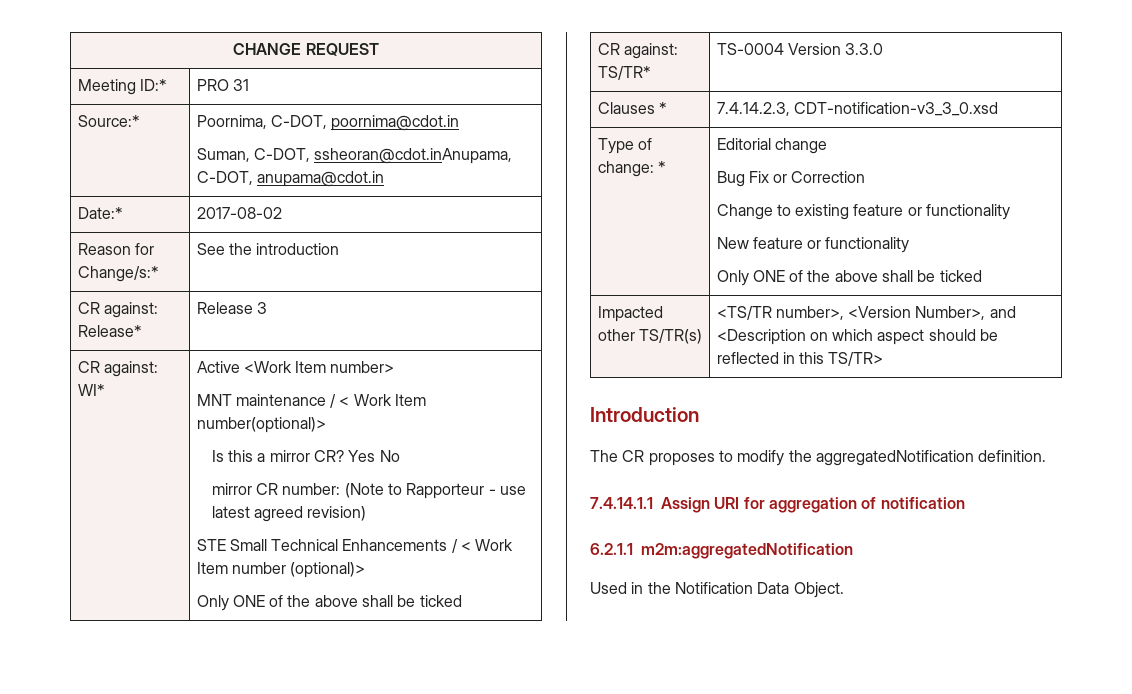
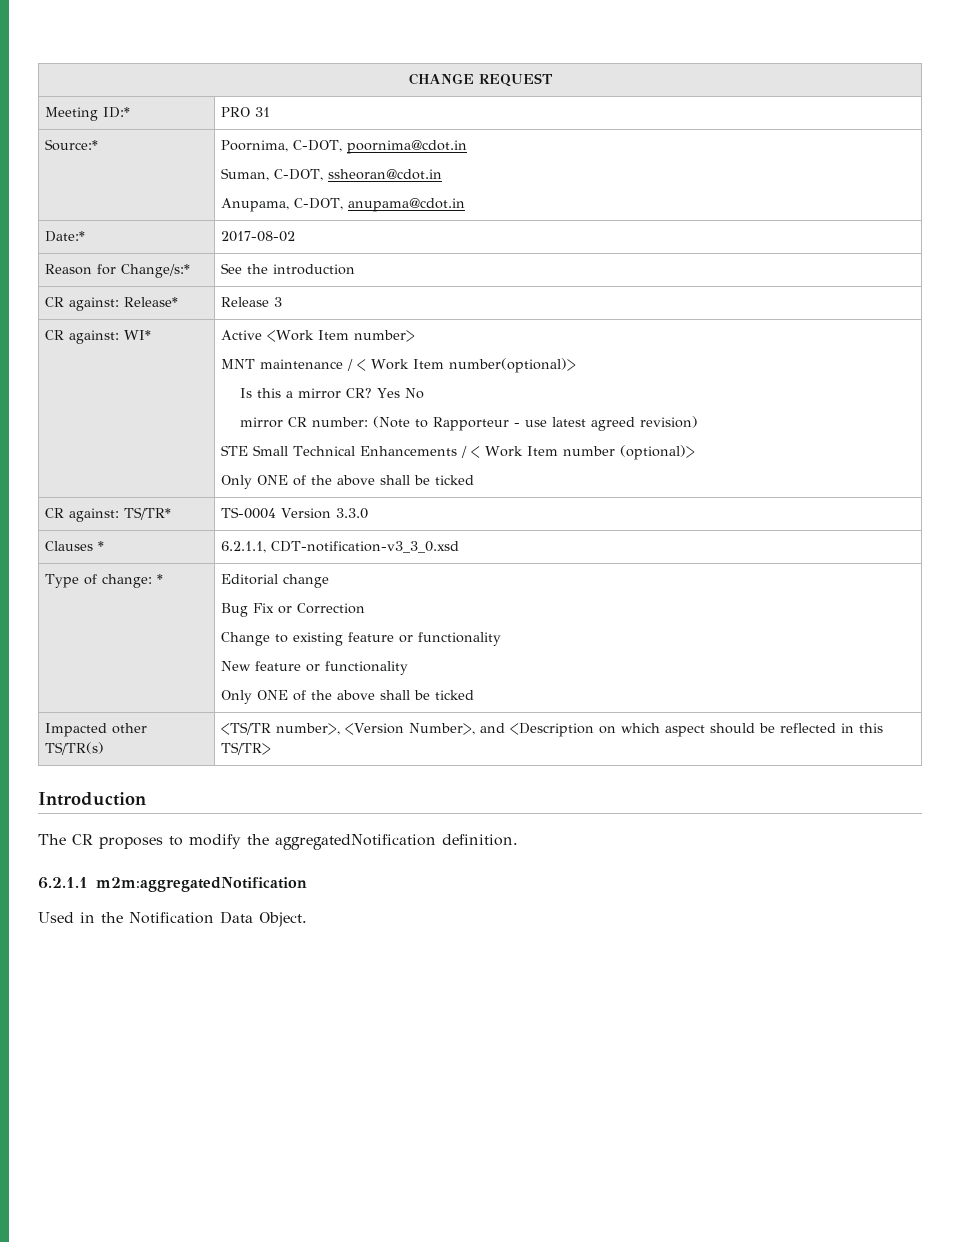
  Source:* | Poornima, C-DOT, poornima@cdot.in
- Suman, C-DOT, ssheoran@cdot.inAnupama, C-DOT, anupama@cdot.in
+ Suman, C-DOT, ssheoran@cdot.in
+ Anupama, C-DOT, anupama@cdot.in
- Clauses * | 7.4.14.2.3, CDT-notification-v3_3_0.xsd
+ Clauses * | 6.2.1.1, CDT-notification-v3_3_0.xsd
- 7.4.14.1.1 Assign URI for aggregation of notification

